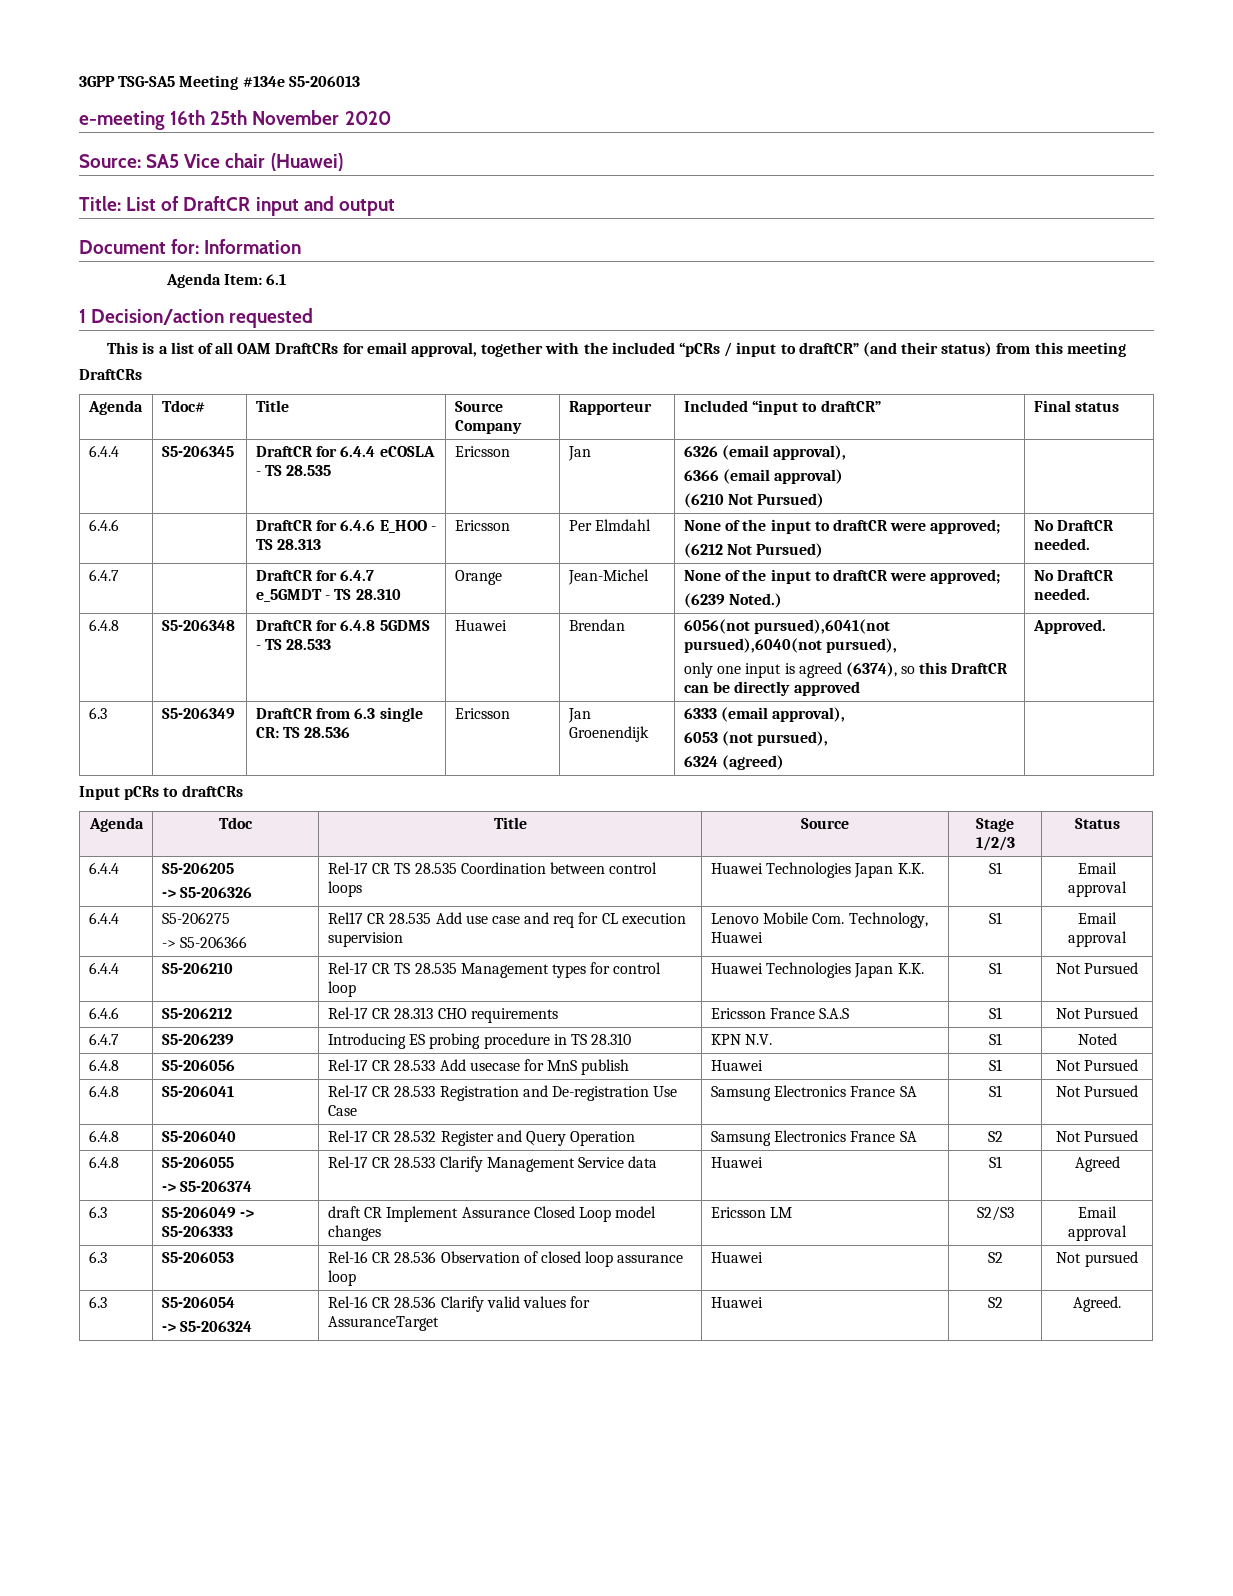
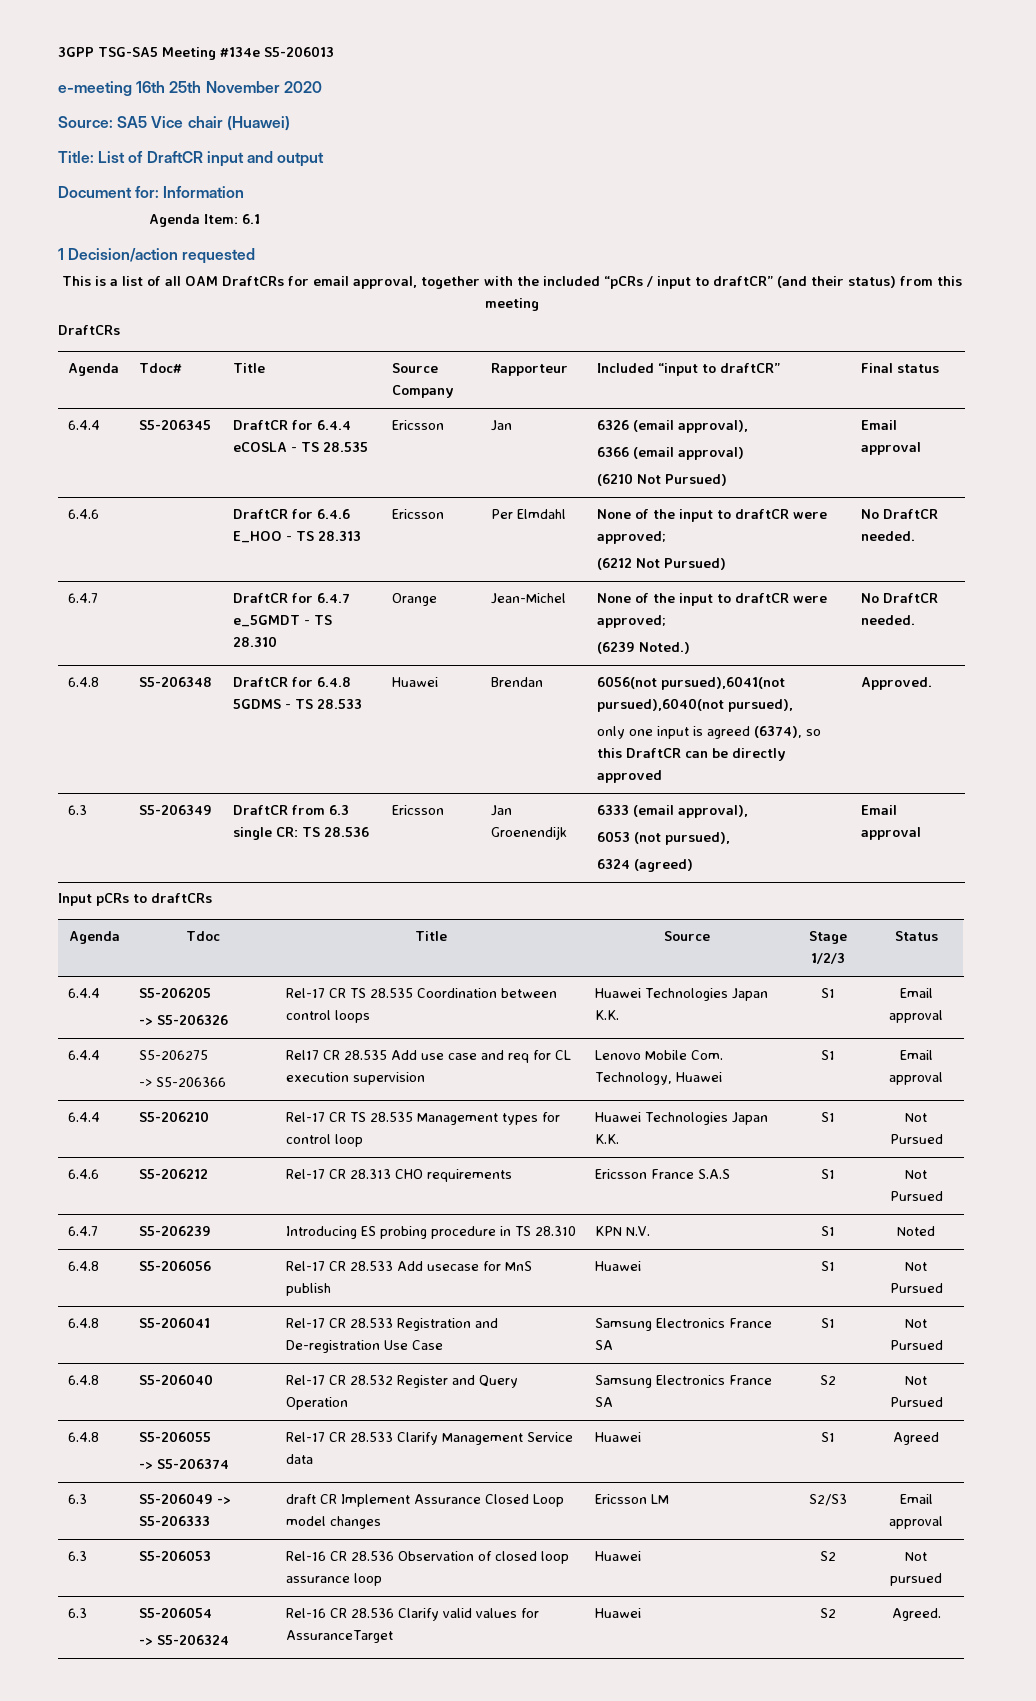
  6.4.4 | S5-206345 | DraftCR for 6.4.4 eCOSLA - TS 28.535 | Ericsson | Jan | 6326 (email approval),
  6366 (email approval)
- (6210 Not Pursued) |
+ (6210 Not Pursued) | Email approval
  6.3 | S5-206349 | DraftCR from 6.3 single CR: TS 28.536 | Ericsson | Jan Groenendijk | 6333 (email approval),
  6053 (not pursued),
- 6324 (agreed) |
+ 6324 (agreed) | Email approval

